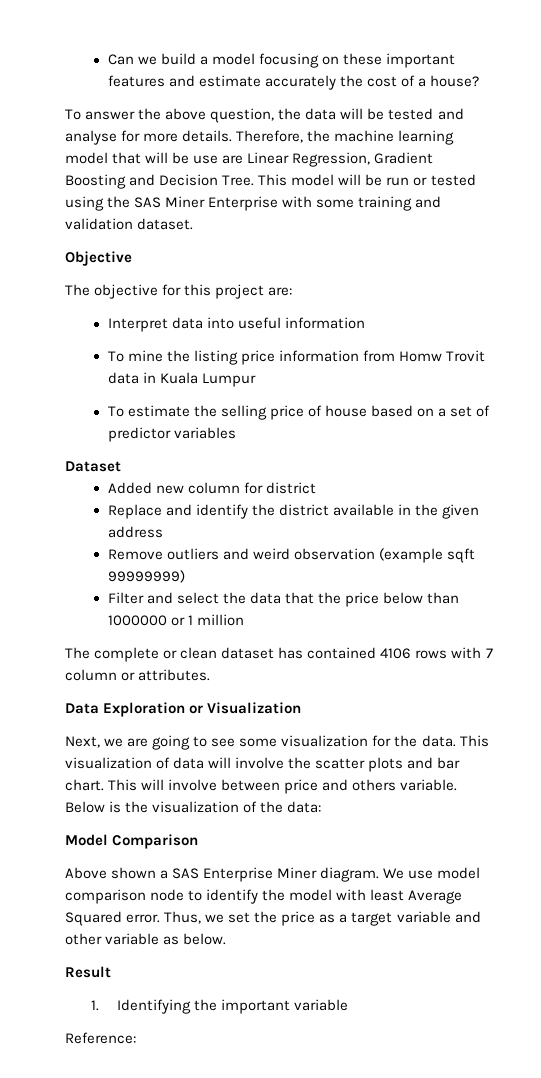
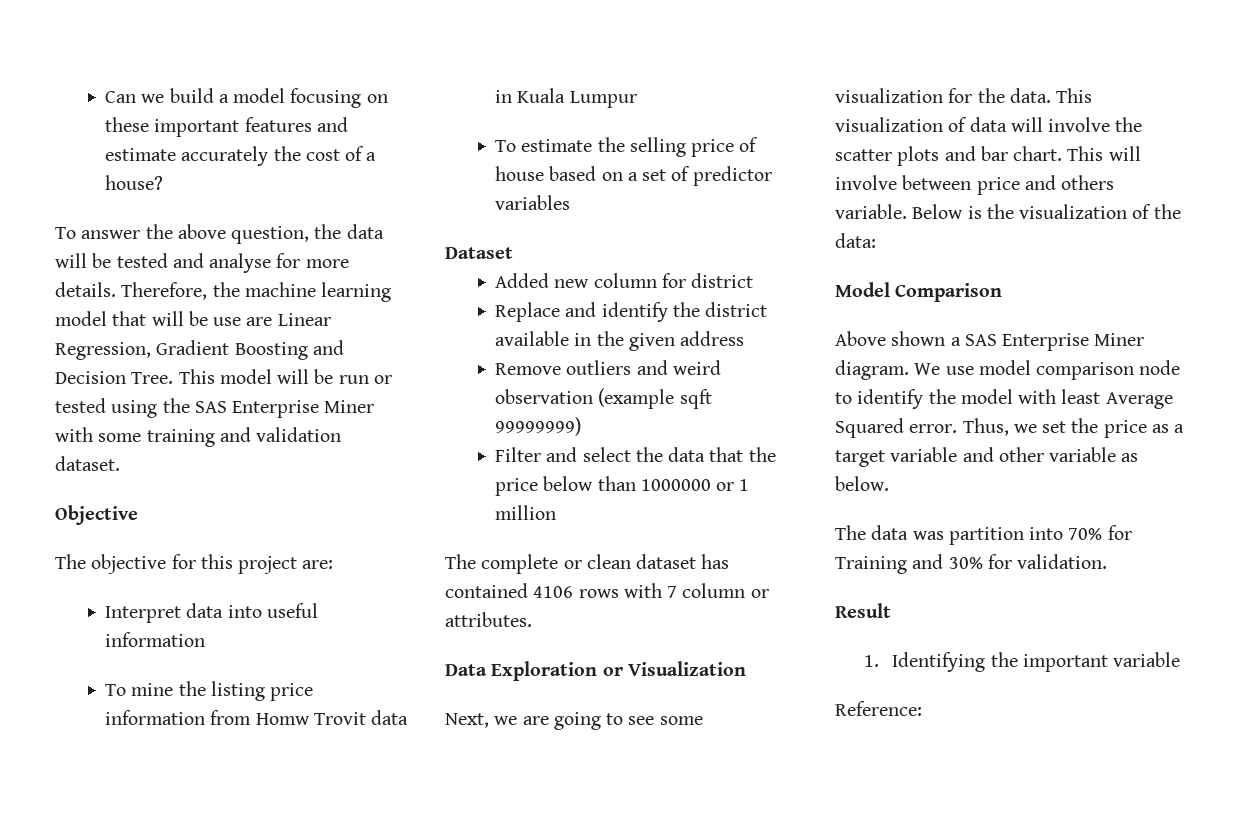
- This model will be run or tested using the SAS Miner Enterprise with some training and validation dataset.
+ This model will be run or tested using the SAS Enterprise Miner with some training and validation dataset.
+ The data was partition into 70% for Training and 30% for validation.

